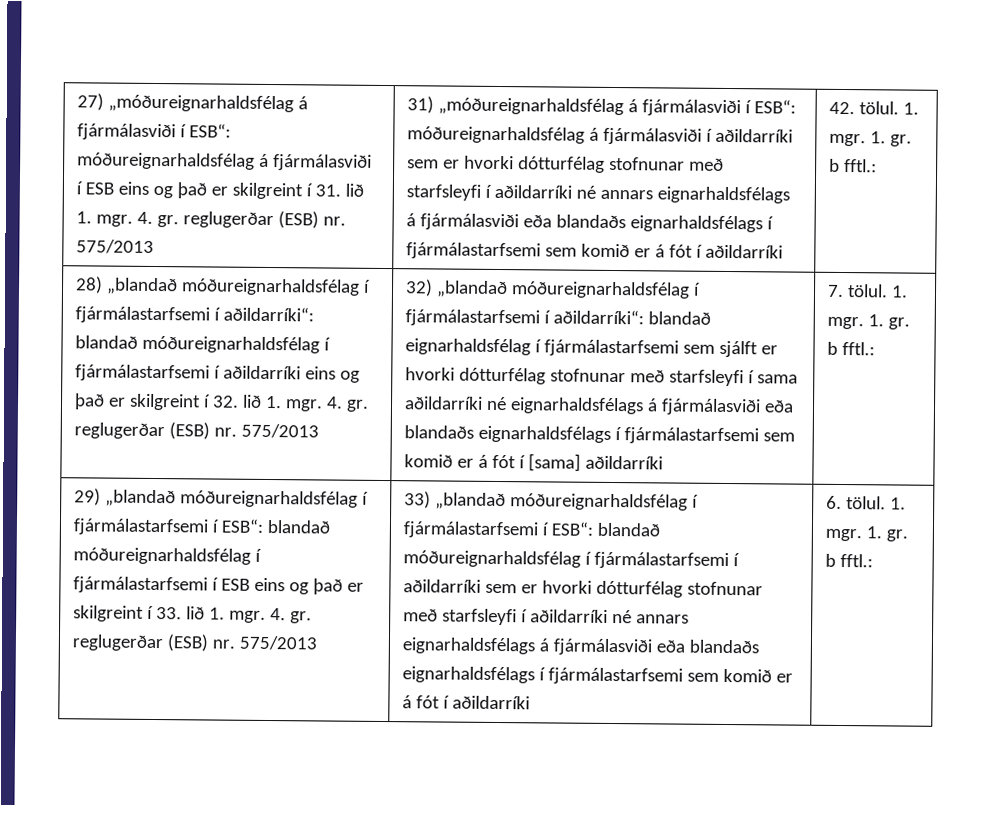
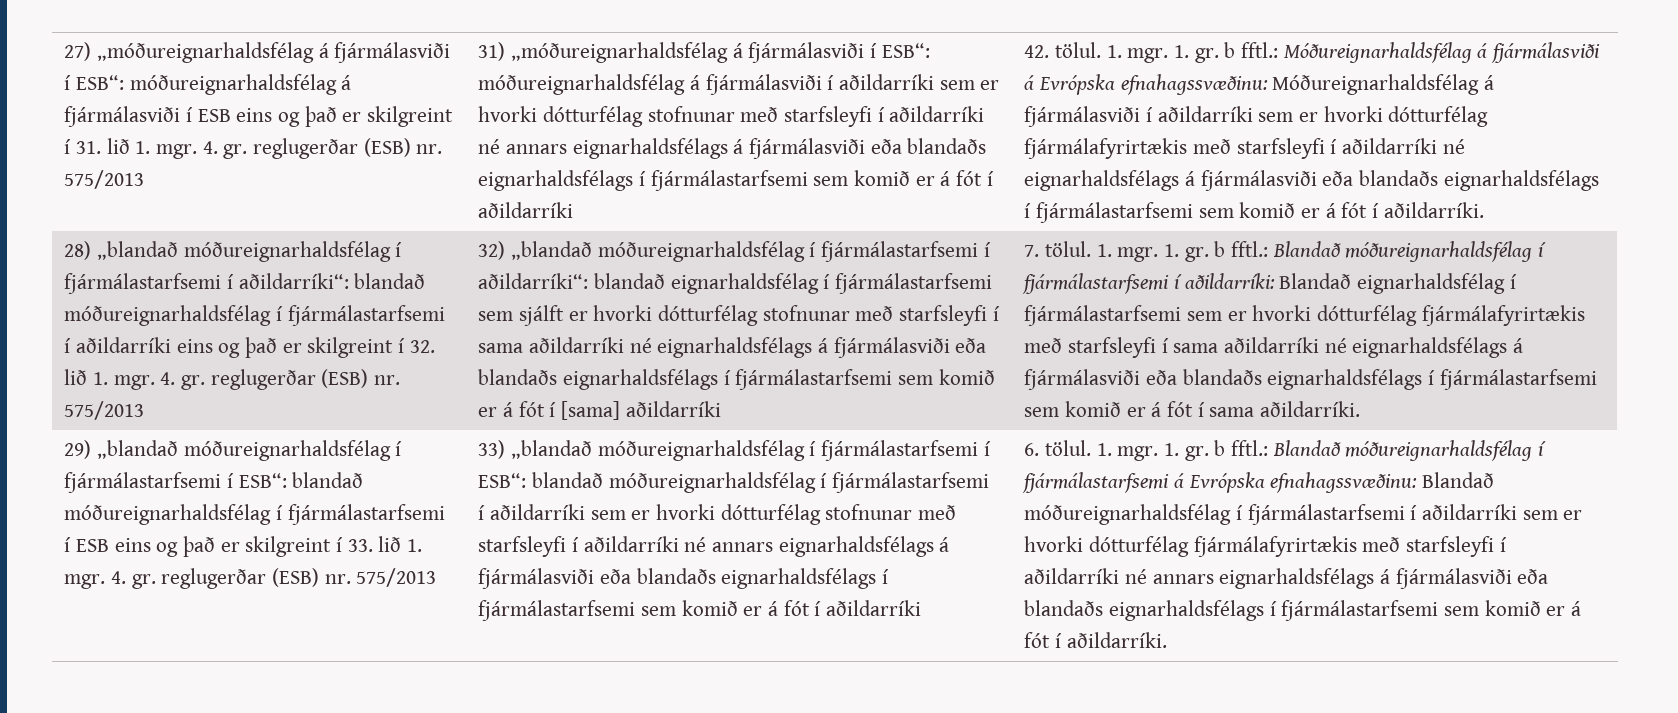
- 42. tölul. 1. mgr. 1. gr. b fftl.:
+ 42. tölul. 1. mgr. 1. gr. b fftl.: Móðureignarhaldsfélag á fjármálasviði á Evrópska efnahagssvæðinu: Móðureignarhaldsfélag á fjármálasviði í aðildarríki sem er hvorki dótturfélag fjármálafyrirtækis með starfsleyfi í aðildarríki né eignarhaldsfélags á fjármálasviði eða blandaðs eignarhaldsfélags í fjármálastarfsemi sem komið er á fót í aðildarríki.
- 7. tölul. 1. mgr. 1. gr. b fftl.:
+ 7. tölul. 1. mgr. 1. gr. b fftl.: Blandað móðureignarhaldsfélag í fjármálastarfsemi í aðildarríki: Blandað eignarhaldsfélag í fjármálastarfsemi sem er hvorki dótturfélag fjármálafyrirtækis með starfsleyfi í sama aðildarríki né eignarhaldsfélags á fjármálasviði eða blandaðs eignarhaldsfélags í fjármálastarfsemi sem komið er á fót í sama aðildarríki.
- 6. tölul. 1. mgr. 1. gr. b fftl.:
+ 6. tölul. 1. mgr. 1. gr. b fftl.: Blandað móðureignarhaldsfélag í fjármálastarfsemi á Evrópska efnahagssvæðinu: Blandað móðureignarhaldsfélag í fjármálastarfsemi í aðildarríki sem er hvorki dótturfélag fjármálafyrirtækis með starfsleyfi í aðildarríki né annars eignarhaldsfélags á fjármálasviði eða blandaðs eignarhaldsfélags í fjármálastarfsemi sem komið er á fót í aðildarríki.

